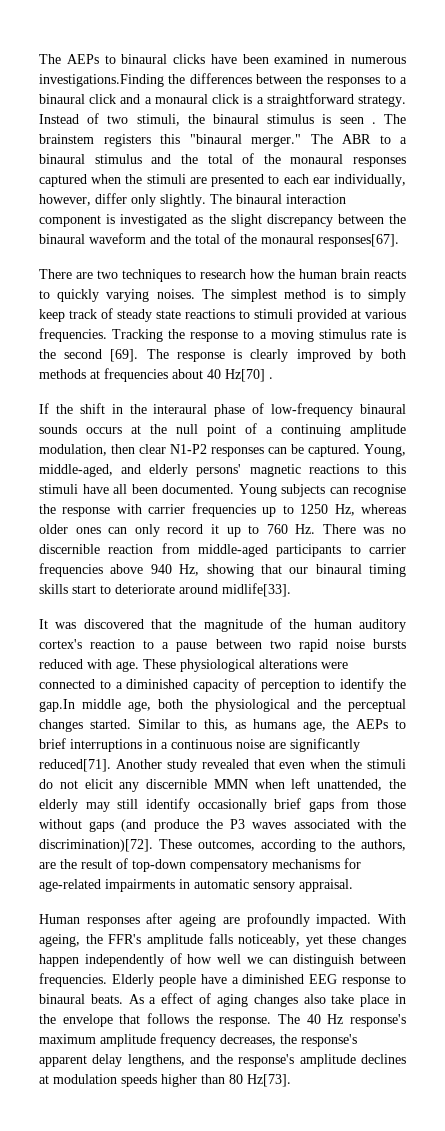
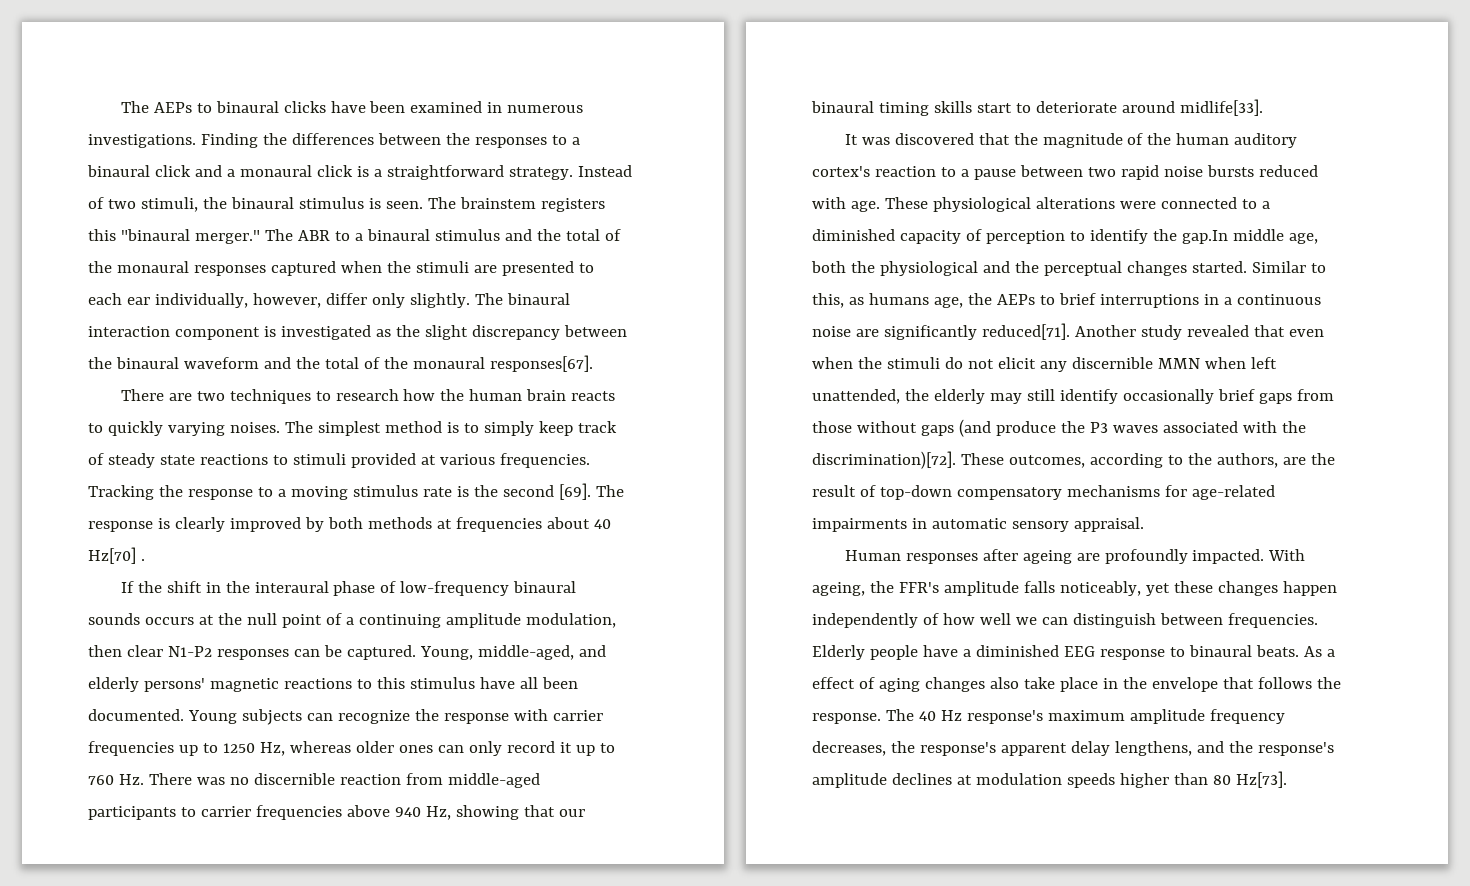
- The AEPs to binaural clicks have been examined in numerous investigations.Finding the differences between the responses to a binaural click and a monaural click is a straightforward strategy.
+ The AEPs to binaural clicks have been examined in numerous investigations. Finding the differences between the responses to a binaural click and a monaural click is a straightforward strategy.
- Instead of two stimuli, the binaural stimulus is seen .
+ Instead of two stimuli, the binaural stimulus is seen.
- Young, middle-aged, and elderly persons' magnetic reactions to this stimuli have all been documented.
+ Young, middle-aged, and elderly persons' magnetic reactions to this stimulus have all been documented.
- Young subjects can recognise the response with carrier frequencies up to 1250 Hz, whereas older ones can only record it up to 760 Hz. There was no discernible reaction from middle-aged participants to carrier frequencies above 940 Hz, showing that our binaural timing skills start to deteriorate around midlife[33].
+ Young subjects can recognize the response with carrier frequencies up to 1250 Hz, whereas older ones can only record it up to 760 Hz. There was no discernible reaction from middle-aged participants to carrier frequencies above 940 Hz, showing that our binaural timing skills start to deteriorate around midlife[33].

